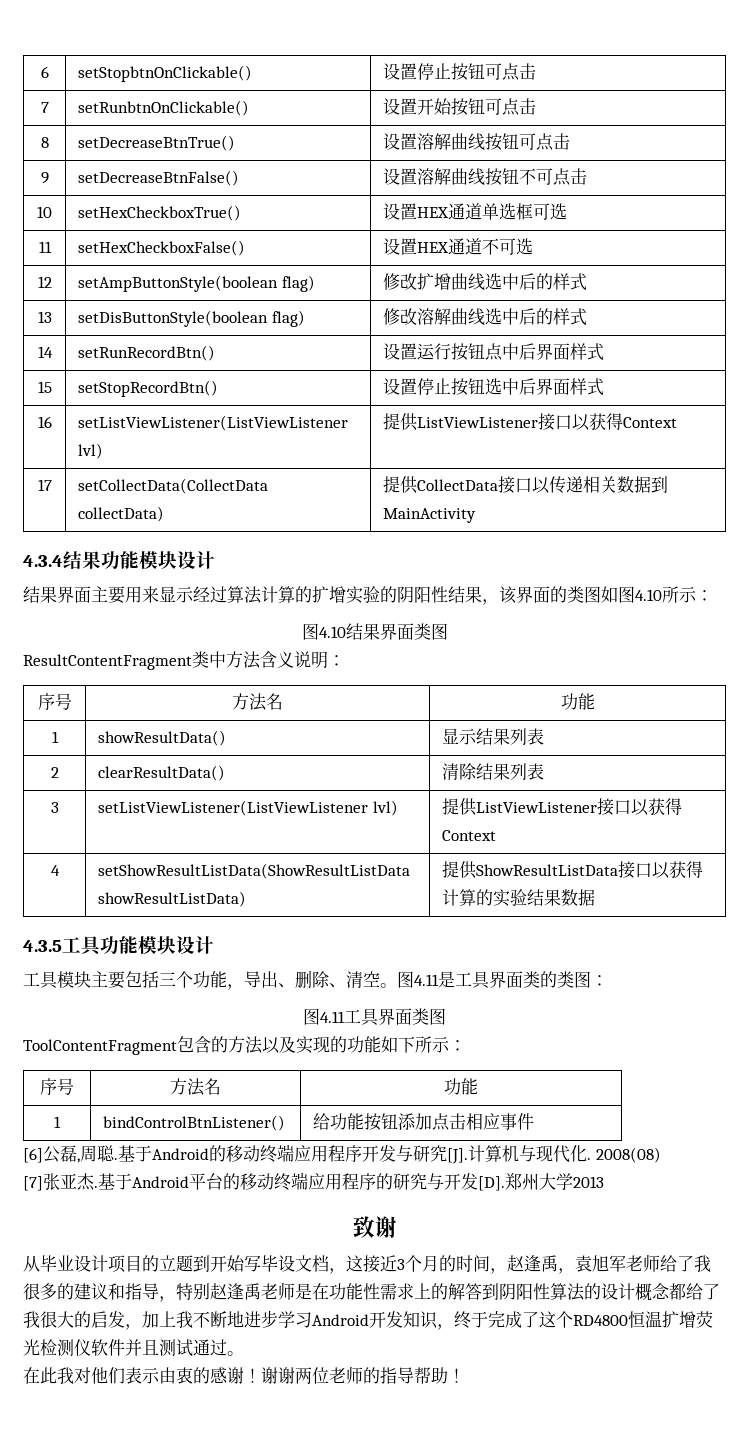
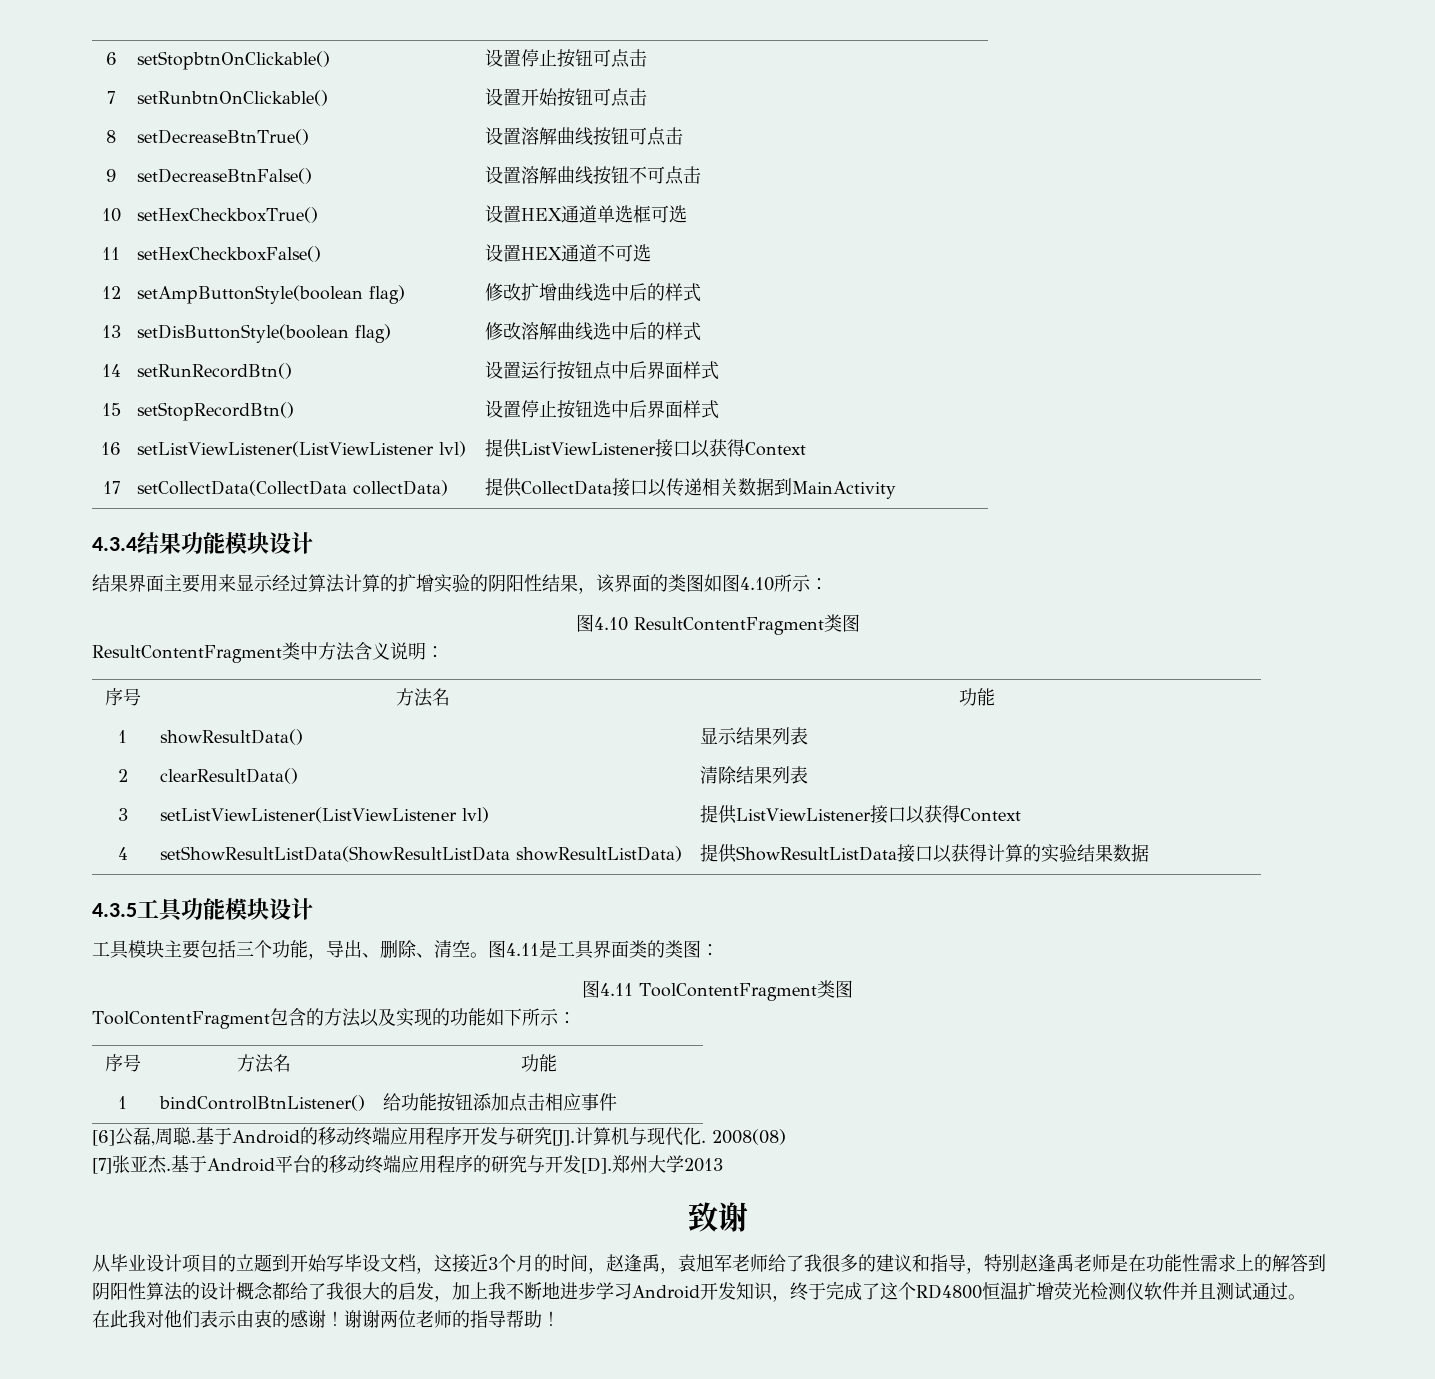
- 图4.10结果界面类图
+ 图4.10 ResultContentFragment类图
- 图4.11工具界面类图
+ 图4.11 ToolContentFragment类图

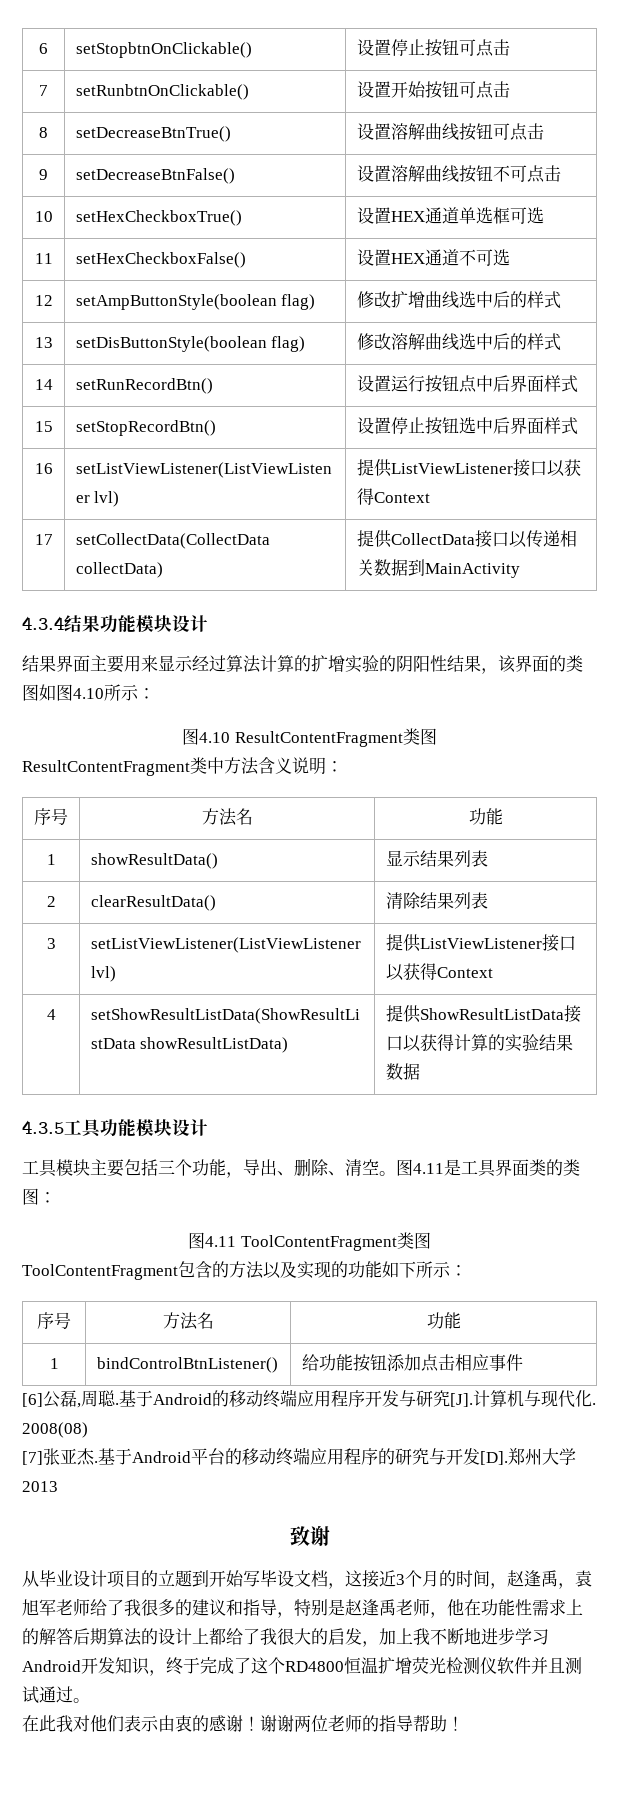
- 从毕业设计项目的立题到开始写毕设文档，这接近3个月的时间，赵逢禹，袁旭军老师给了我很多的建议和指导，特别赵逢禹老师是在功能性需求上的解答到阴阳性算法的设计概念都给了我很大的启发，加上我不断地进步学习Android开发知识，终于完成了这个RD4800恒温扩增荧光检测仪软件并且测试通过。
+ 从毕业设计项目的立题到开始写毕设文档，这接近3个月的时间，赵逢禹，袁旭军老师给了我很多的建议和指导，特别是赵逢禹老师，他在功能性需求上的解答后期算法的设计上都给了我很大的启发，加上我不断地进步学习Android开发知识，终于完成了这个RD4800恒温扩增荧光检测仪软件并且测试通过。

